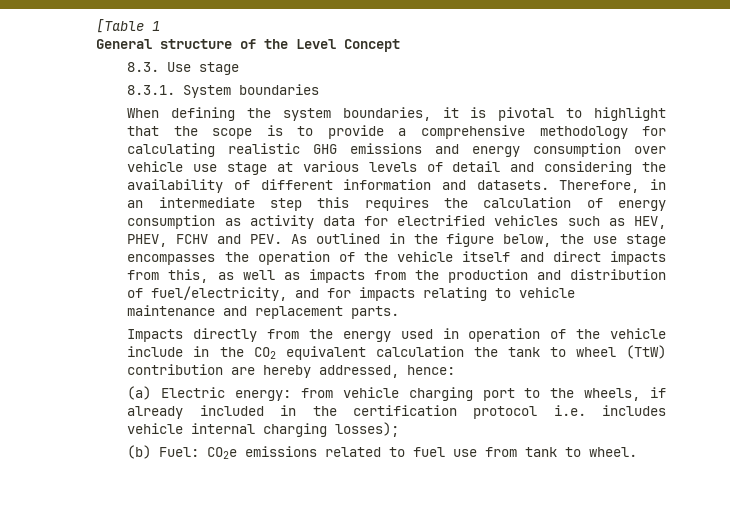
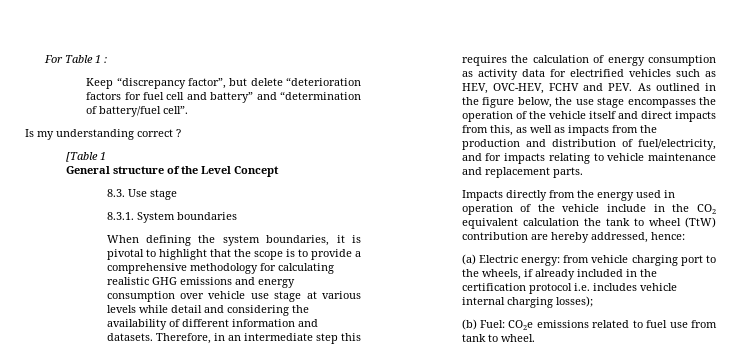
+ For Table 1 :
+ Keep “discrepancy factor”, but delete “deterioration factors for fuel cell and battery” and “determination of battery/fuel cell”.
+ Is my understanding correct ?
- When defining the system boundaries, it is pivotal to highlight that the scope is to provide a comprehensive methodology for calculating realistic GHG emissions and energy consumption over vehicle use stage at various levels of detail and considering the availability of different information and datasets.
+ When defining the system boundaries, it is pivotal to highlight that the scope is to provide a comprehensive methodology for calculating realistic GHG emissions and energy consumption over vehicle use stage at various levels while detail and considering the availability of different information and datasets.
- Therefore, in an intermediate step this requires the calculation of energy consumption as activity data for electrified vehicles such as HEV, PHEV, FCHV and PEV. As outlined in the figure below, the use stage encompasses the operation of the vehicle itself and direct impacts from this, as well as impacts from the production and distribution of fuel/electricity, and for impacts relating to vehicle maintenance and replacement parts.
+ Therefore, in an intermediate step this requires the calculation of energy consumption as activity data for electrified vehicles such as HEV, OVC-HEV, FCHV and PEV. As outlined in the figure below, the use stage encompasses the operation of the vehicle itself and direct impacts from this, as well as impacts from the production and distribution of fuel/electricity, and for impacts relating to vehicle maintenance and replacement parts.

